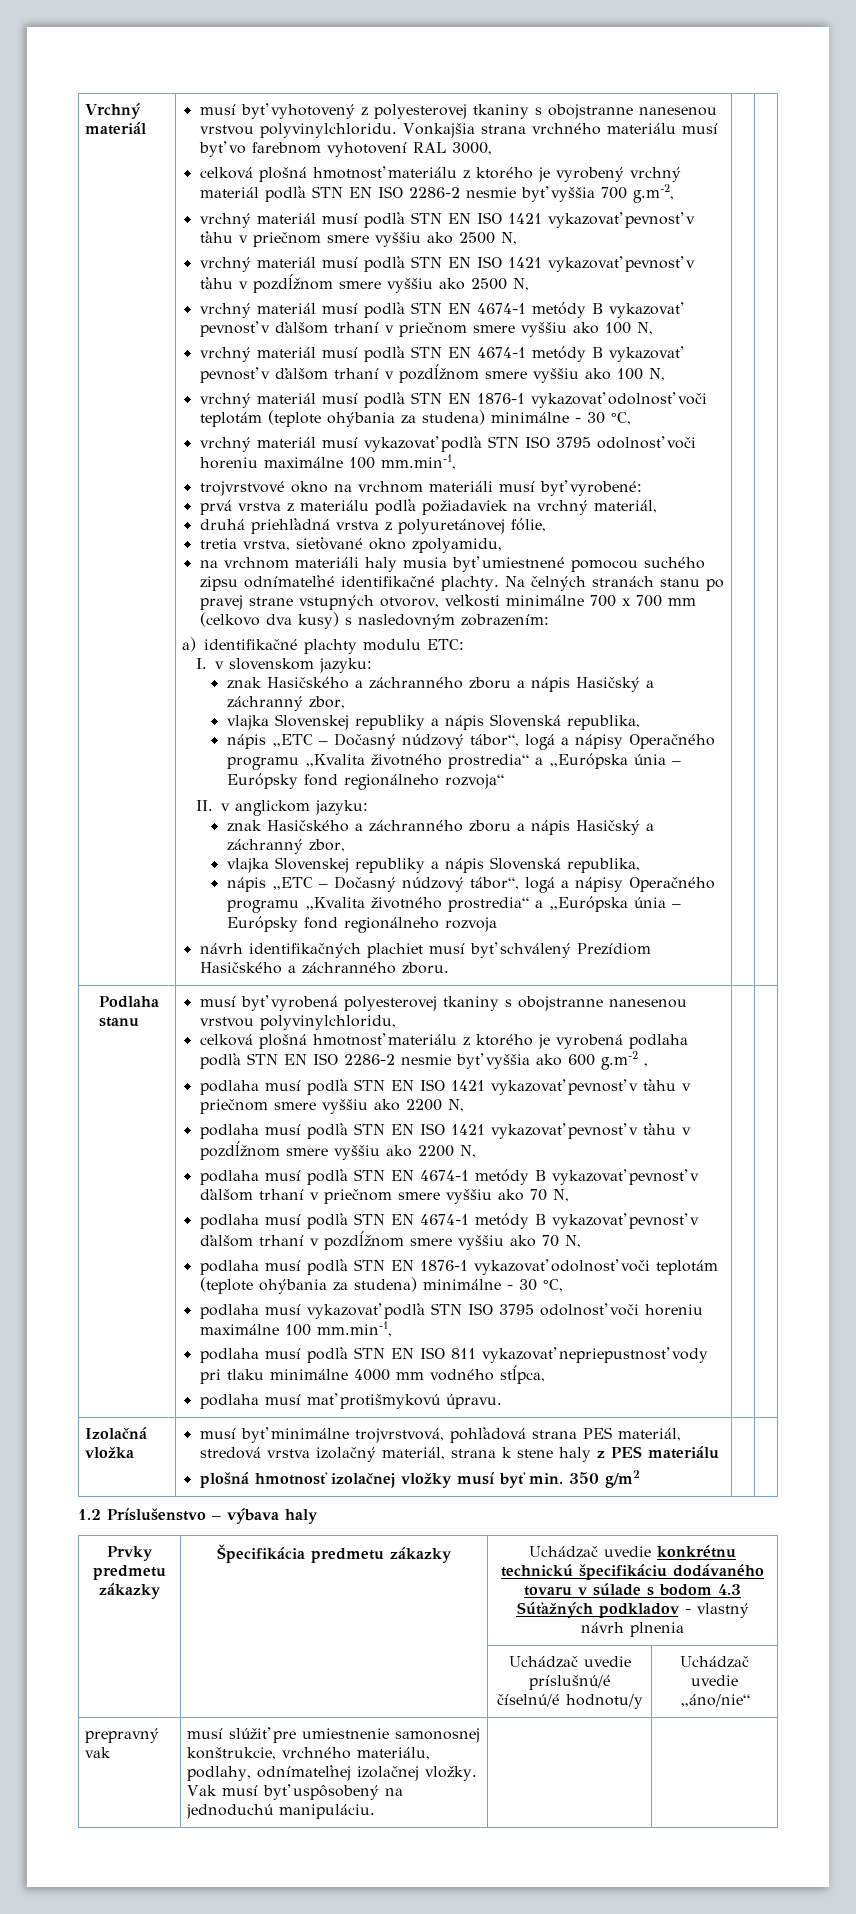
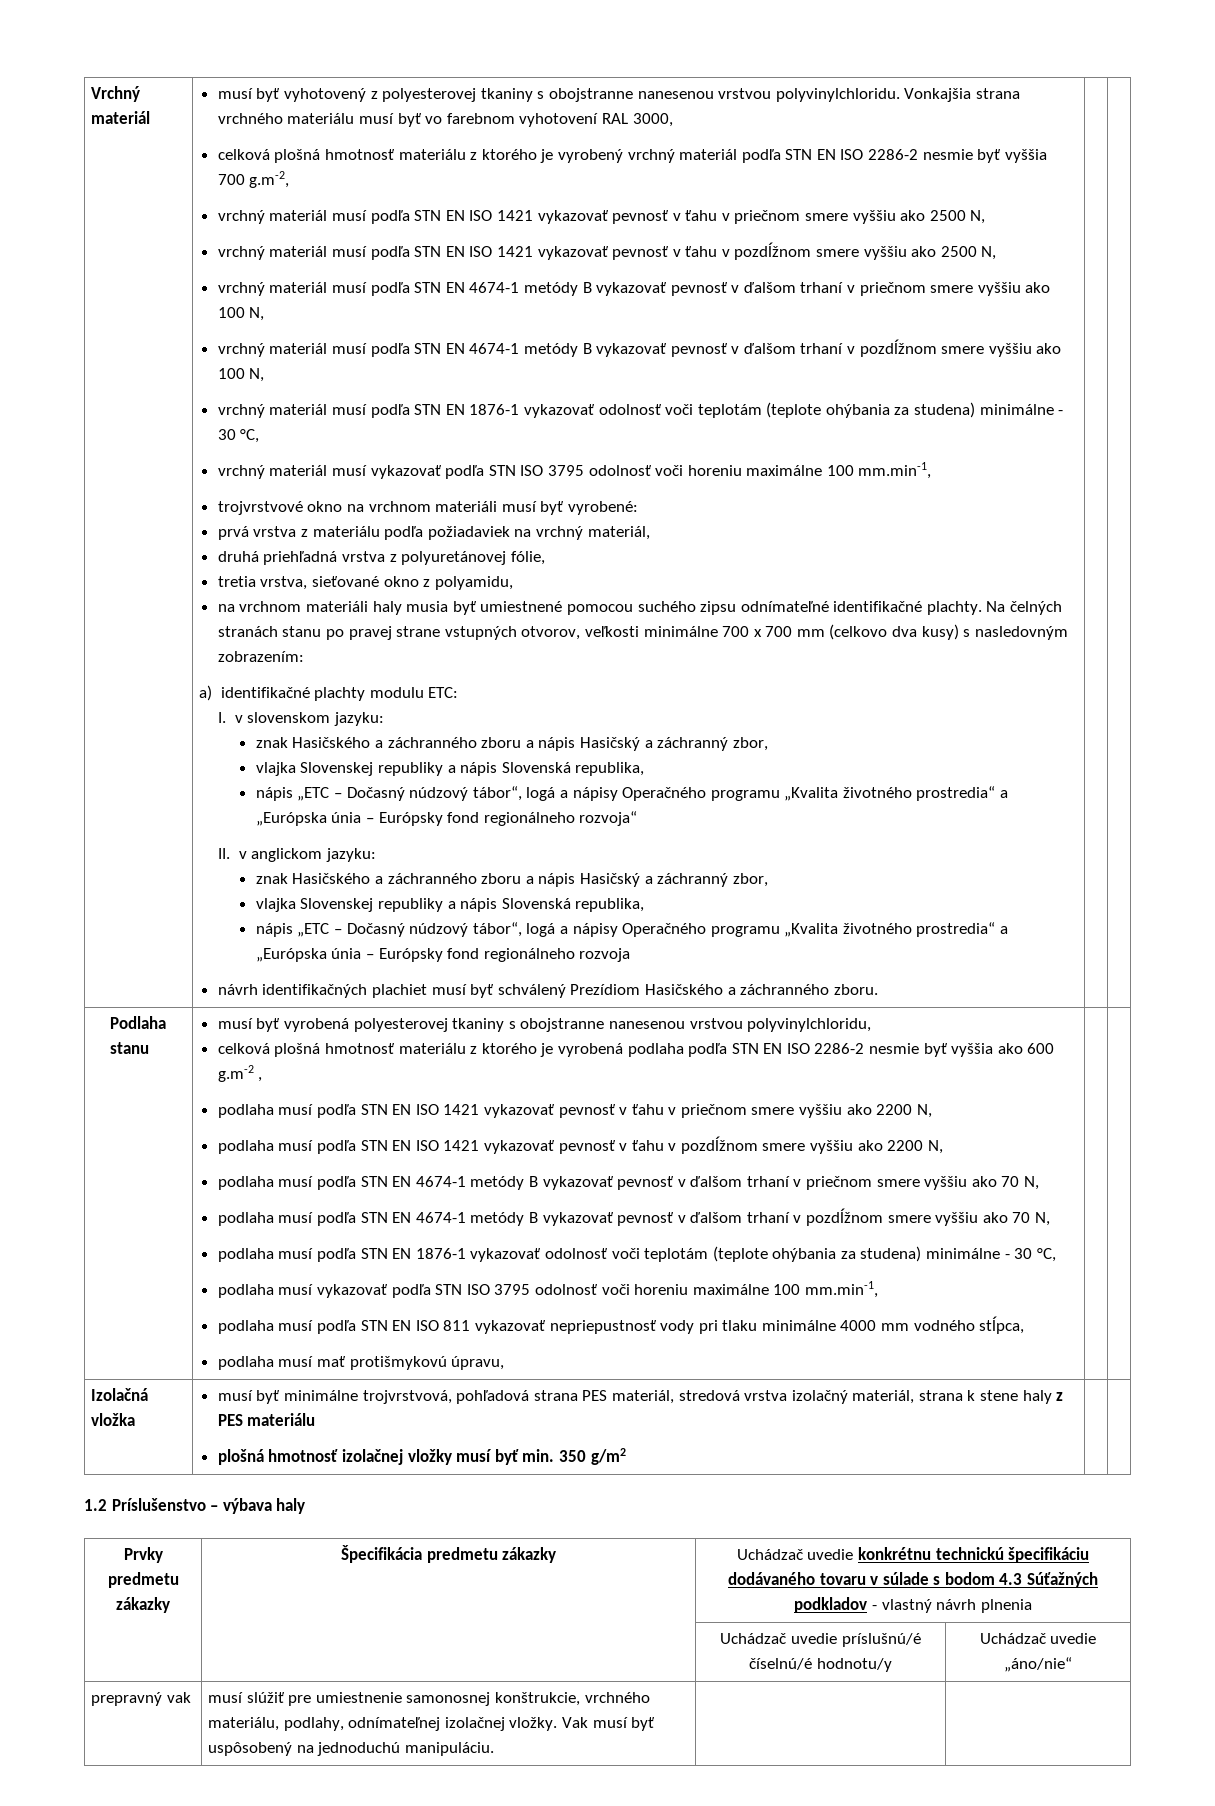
- tretia vrstva, sieťované okno zpolyamidu,
+ tretia vrstva, sieťované okno z polyamidu,
- podlaha musí mať protišmykovú úpravu.
+ podlaha musí mať protišmykovú úpravu,

